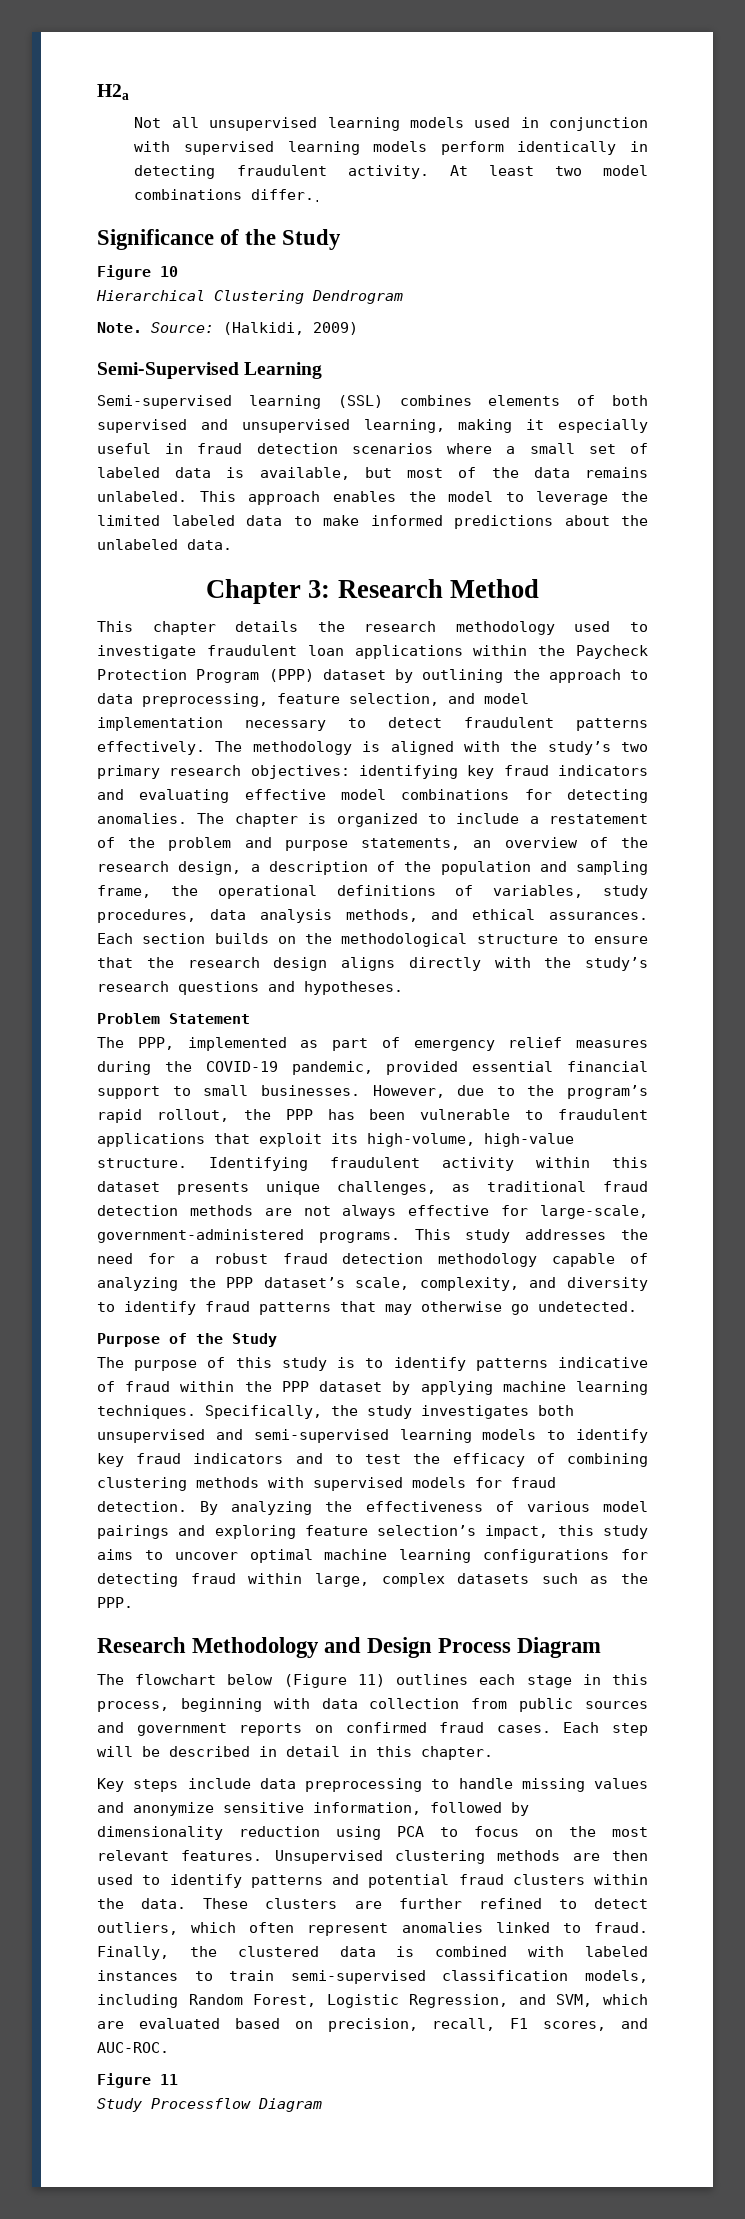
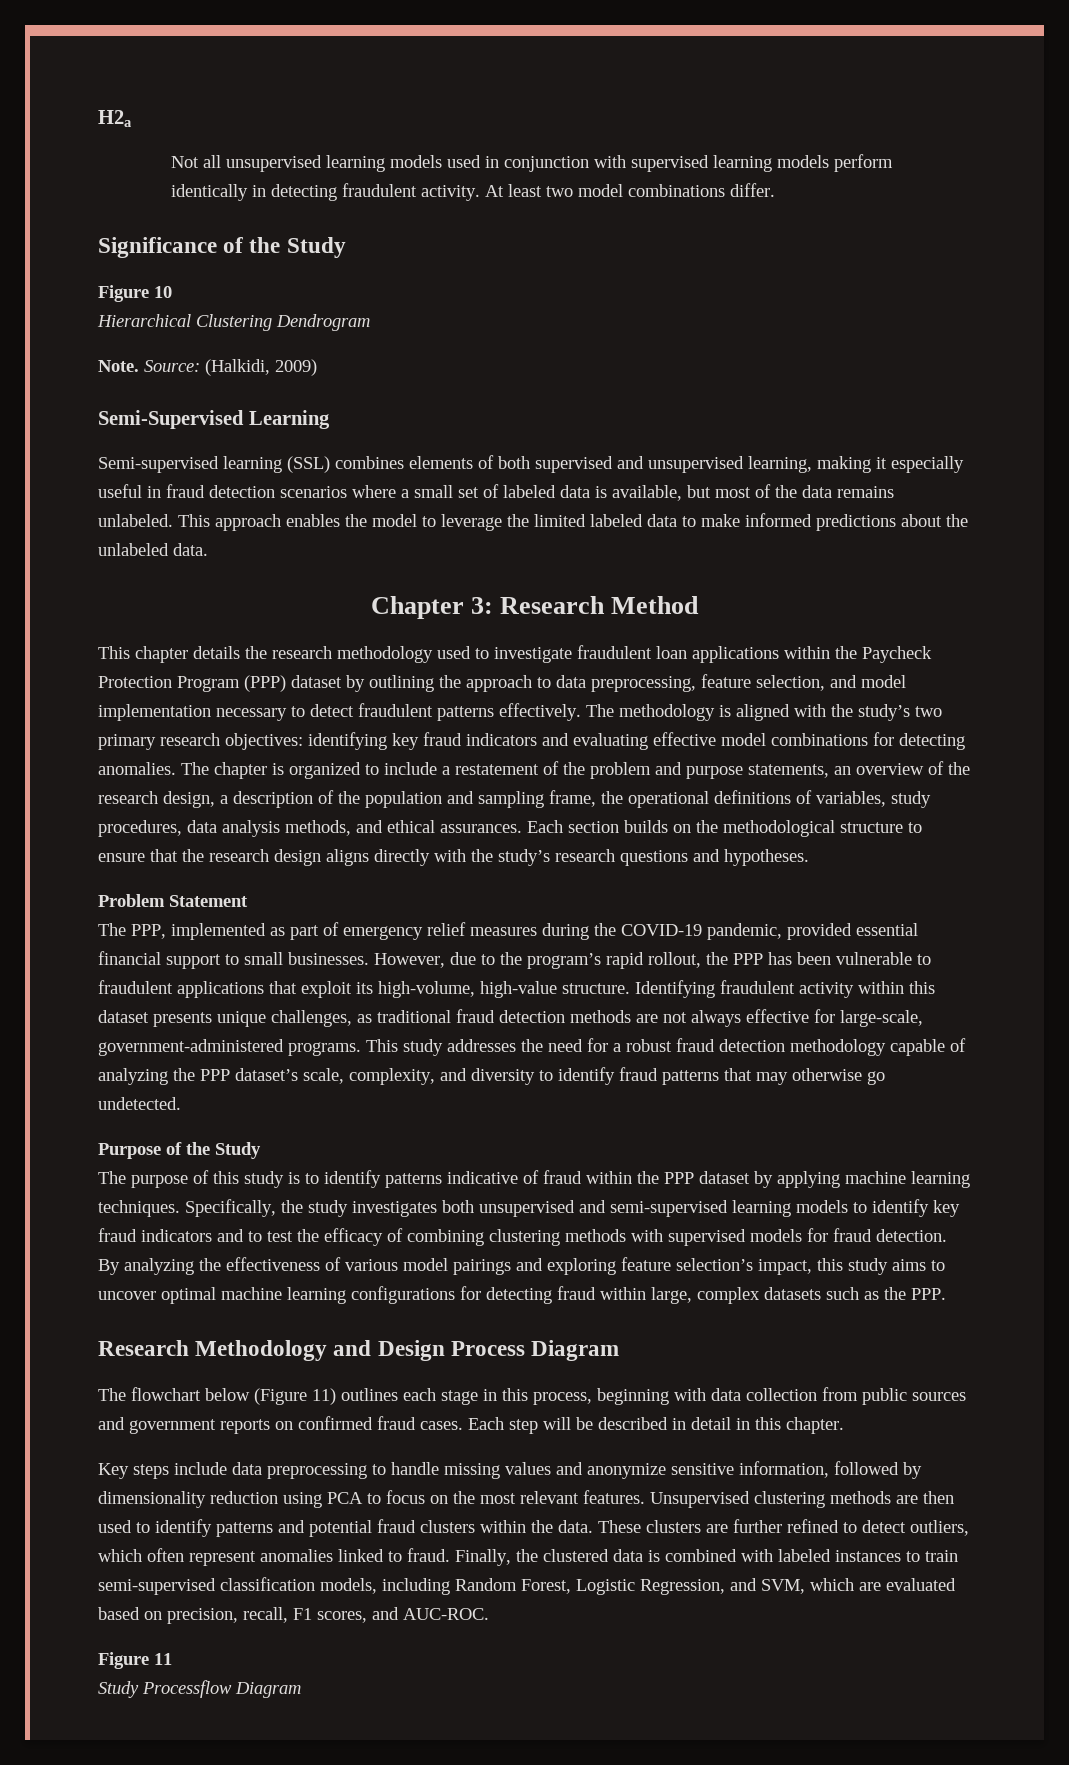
- At least two model combinations differ..
+ At least two model combinations differ.

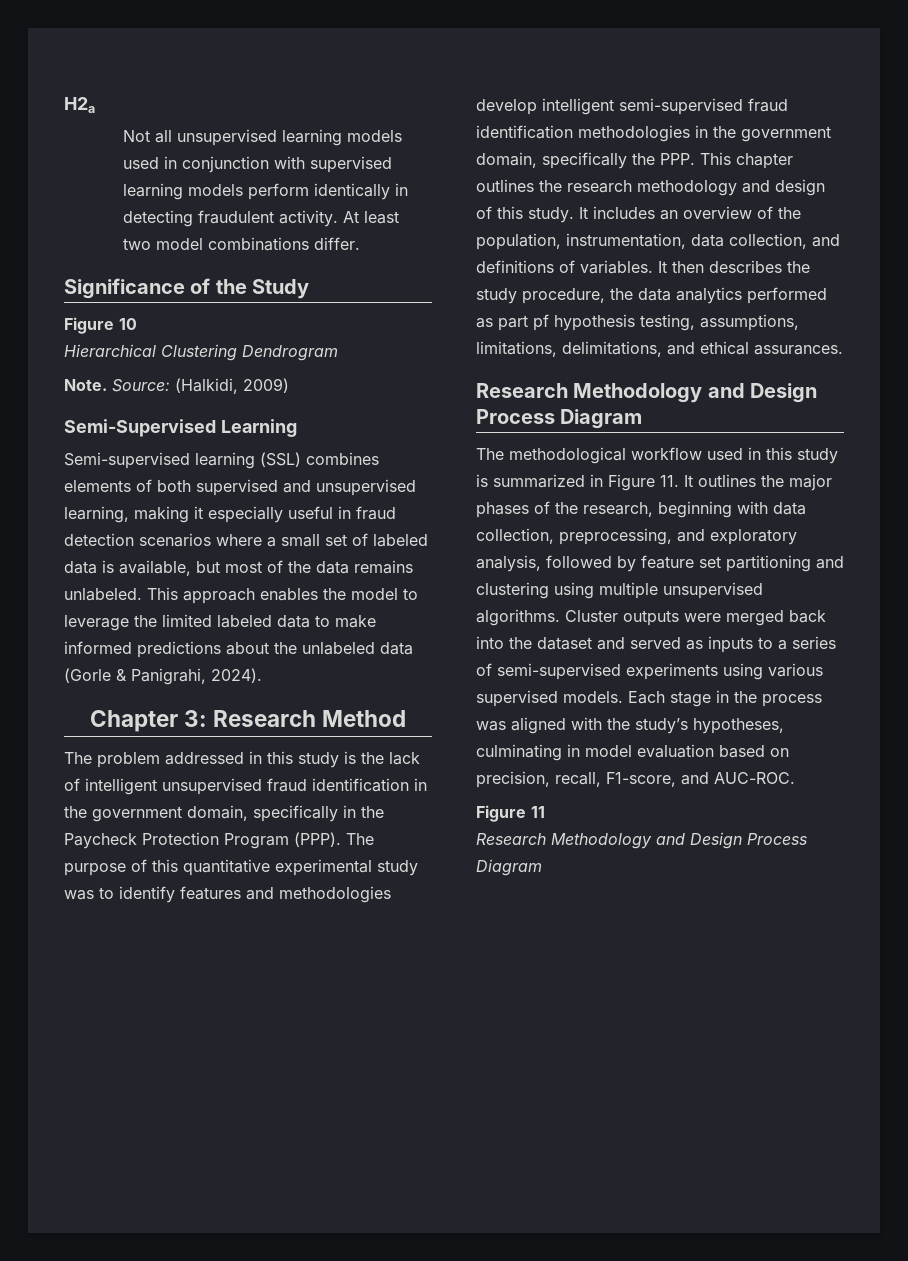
- This approach enables the model to leverage the limited labeled data to make informed predictions about the unlabeled data.
+ This approach enables the model to leverage the limited labeled data to make informed predictions about the unlabeled data (Gorle & Panigrahi, 2024).
- This chapter details the research methodology used to investigate fraudulent loan applications within the Paycheck Protection Program (PPP) dataset by outlining the approach to data preprocessing, feature selection, and model implementation necessary to detect fraudulent patterns effectively. The methodology is aligned with the study’s two primary research objectives: identifying key fraud indicators and evaluating effective model combinations for detecting anomalies. The chapter is organized to include a restatement of the problem and purpose statements, an overview of the research design, a description of the population and sampling frame, the operational definitions of variables, study procedures, data analysis methods, and ethical assurances. Each section builds on the methodological structure to ensure that the research design aligns directly with the study’s research questions and hypotheses.
- Problem Statement
- The PPP, implemented as part of emergency relief measures during the COVID-19 pandemic, provided essential financial support to small businesses. However, due to the program’s rapid rollout, the PPP has been vulnerable to fraudulent applications that exploit its high-volume, high-value structure. Identifying fraudulent activity within this dataset presents unique challenges, as traditional fraud detection methods are not always effective for large-scale, government-administered programs. This study addresses the need for a robust fraud detection methodology capable of analyzing the PPP dataset’s scale, complexity, and diversity to identify fraud patterns that may otherwise go undetected.
- Purpose of the Study
- The purpose of this study is to identify patterns indicative of fraud within the PPP dataset by applying machine learning techniques. Specifically, the study investigates both unsupervised and semi-supervised learning models to identify key fraud indicators and to test the efficacy of combining clustering methods with supervised models for fraud detection. By analyzing the effectiveness of various model pairings and exploring feature selection’s impact, this study aims to uncover optimal machine learning configurations for detecting fraud within large, complex datasets such as the PPP.
+ The problem addressed in this study is the lack of intelligent unsupervised fraud identification in the government domain, specifically in the Paycheck Protection Program (PPP). The purpose of this quantitative experimental study was to identify features and methodologies develop intelligent semi-supervised fraud identification methodologies in the government domain, specifically the PPP. This chapter outlines the research methodology and design of this study. It includes an overview of the population, instrumentation, data collection, and definitions of variables. It then describes the study procedure, the data analytics performed as part pf hypothesis testing, assumptions, limitations, delimitations, and ethical assurances.
- The flowchart below (Figure 11) outlines each stage in this process, beginning with data collection from public sources and government reports on confirmed fraud cases. Each step will be described in detail in this chapter.
- Key steps include data preprocessing to handle missing values and anonymize sensitive information, followed by dimensionality reduction using PCA to focus on the most relevant features. Unsupervised clustering methods are then used to identify patterns and potential fraud clusters within the data. These clusters are further refined to detect outliers, which often represent anomalies linked to fraud. Finally, the clustered data is combined with labeled instances to train semi-supervised classification models, including Random Forest, Logistic Regression, and SVM, which are evaluated based on precision, recall, F1 scores, and AUC-ROC.
+ The methodological workflow used in this study is summarized in Figure 11. It outlines the major phases of the research, beginning with data collection, preprocessing, and exploratory analysis, followed by feature set partitioning and clustering using multiple unsupervised algorithms. Cluster outputs were merged back into the dataset and served as inputs to a series of semi-supervised experiments using various supervised models. Each stage in the process was aligned with the study’s hypotheses, culminating in model evaluation based on precision, recall, F1-score, and AUC-ROC.
  Figure 11
- Study Processflow Diagram
+ Research Methodology and Design Process Diagram

